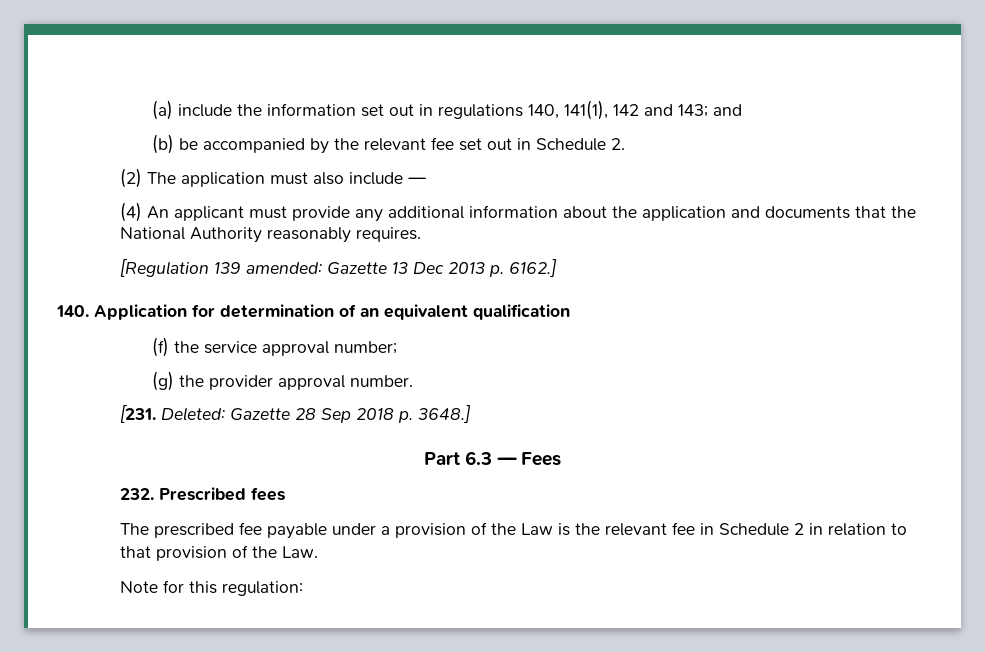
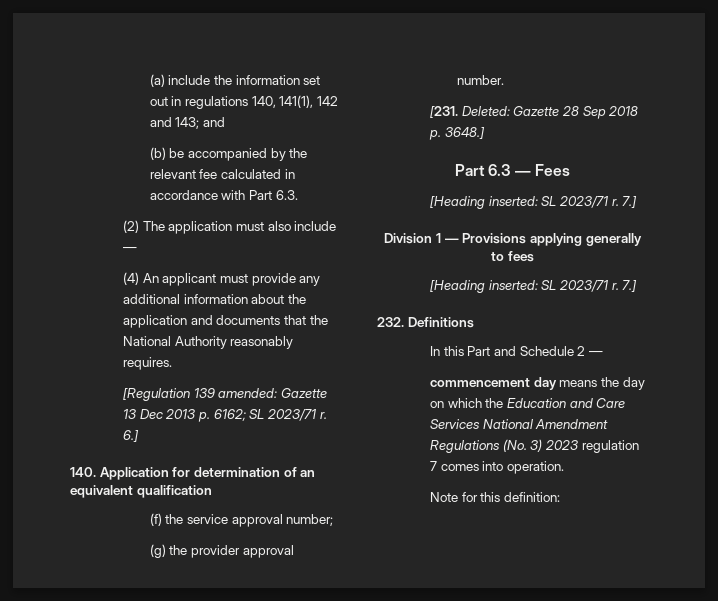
- (b) be accompanied by the relevant fee set out in Schedule 2.
+ (b) be accompanied by the relevant fee calculated in accordance with Part 6.3.
- [Regulation 139 amended: Gazette 13 Dec 2013 p. 6162.]
+ [Regulation 139 amended: Gazette 13 Dec 2013 p. 6162; SL 2023/71 r. 6.]
  Part 6.3 — Fees
- 232. Prescribed fees
- The prescribed fee payable under a provision of the Law is the relevant fee in Schedule 2 in relation to that provision of the Law.
+ [Heading inserted: SL 2023/71 r. 7.]
+ Division 1 — Provisions applying generally to fees
+ [Heading inserted: SL 2023/71 r. 7.]
+ 232. Definitions
+ In this Part and Schedule 2 —
+ commencement day means the day on which the Education and Care Services National Amendment Regulations (No. 3) 2023 regulation 7 comes into operation.
- Note for this regulation:
+ Note for this definition:

